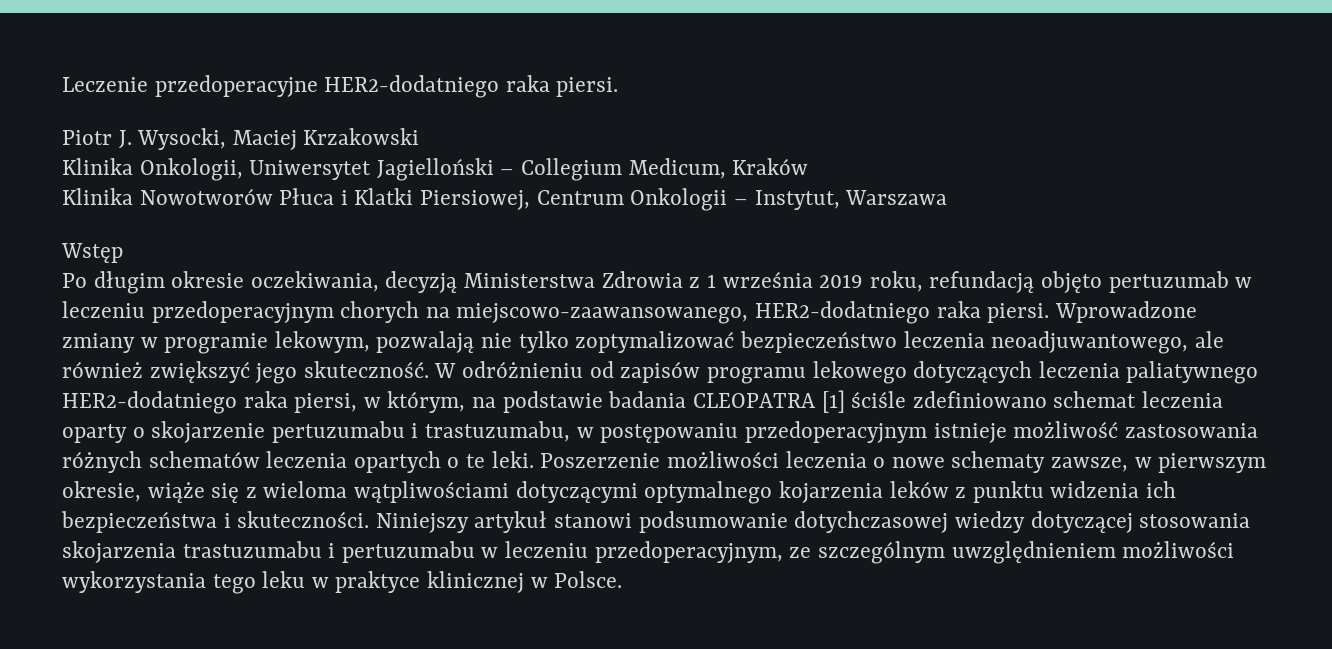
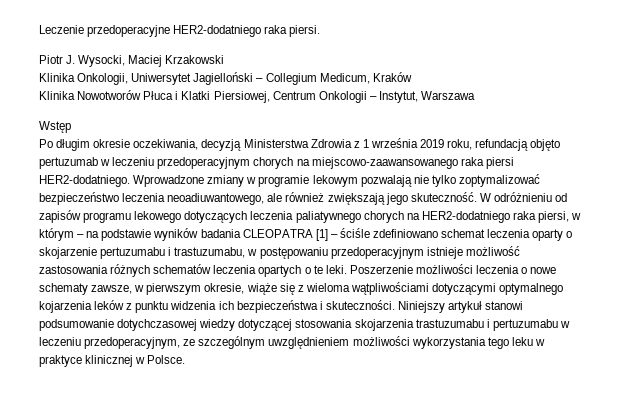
- Po długim okresie oczekiwania, decyzją Ministerstwa Zdrowia z 1 września 2019 roku, refundacją objęto pertuzumab w leczeniu przedoperacyjnym chorych na miejscowo-zaawansowanego, HER2-dodatniego raka piersi.
+ Po długim okresie oczekiwania, decyzją Ministerstwa Zdrowia z 1 września 2019 roku, refundacją objęto pertuzumab w leczeniu przedoperacyjnym chorych na miejscowo-zaawansowanego raka piersi HER2-dodatniego.
- Wprowadzone zmiany w programie lekowym, pozwalają nie tylko zoptymalizować bezpieczeństwo leczenia neoadjuwantowego, ale również zwiększyć jego skuteczność.
+ Wprowadzone zmiany w programie lekowym pozwalają nie tylko zoptymalizować bezpieczeństwo leczenia neoadiuwantowego, ale również zwiększają jego skuteczność.
- W odróżnieniu od zapisów programu lekowego dotyczących leczenia paliatywnego HER2-dodatniego raka piersi, w którym, na podstawie badania CLEOPATRA [1] ściśle zdefiniowano schemat leczenia oparty o skojarzenie pertuzumabu i trastuzumabu, w postępowaniu przedoperacyjnym istnieje możliwość zastosowania różnych schematów leczenia opartych o te leki.
+ W odróżnieniu od zapisów programu lekowego dotyczących leczenia paliatywnego chorych na HER2-dodatniego raka piersi, w którym – na podstawie wyników badania CLEOPATRA [1] – ściśle zdefiniowano schemat leczenia oparty o skojarzenie pertuzumabu i trastuzumabu, w postępowaniu przedoperacyjnym istnieje możliwość zastosowania różnych schematów leczenia opartych o te leki.

